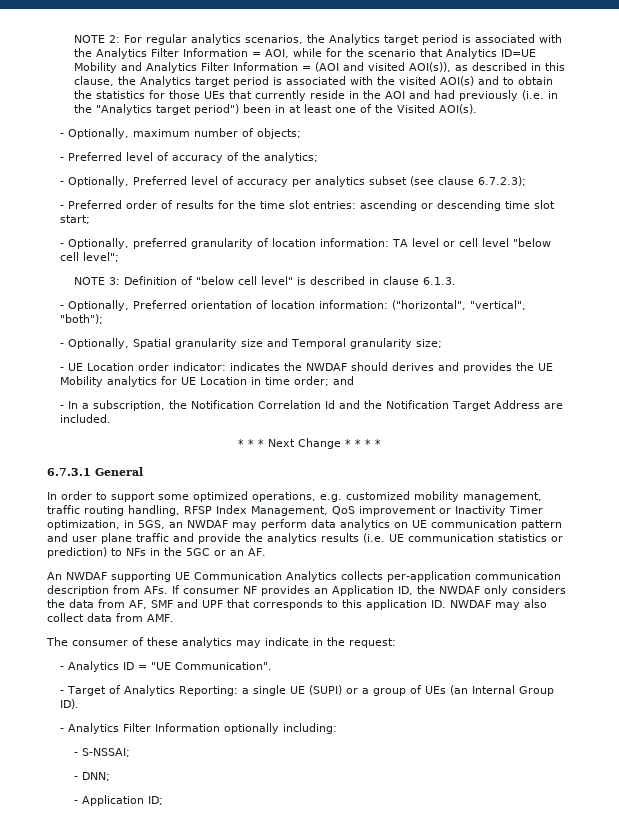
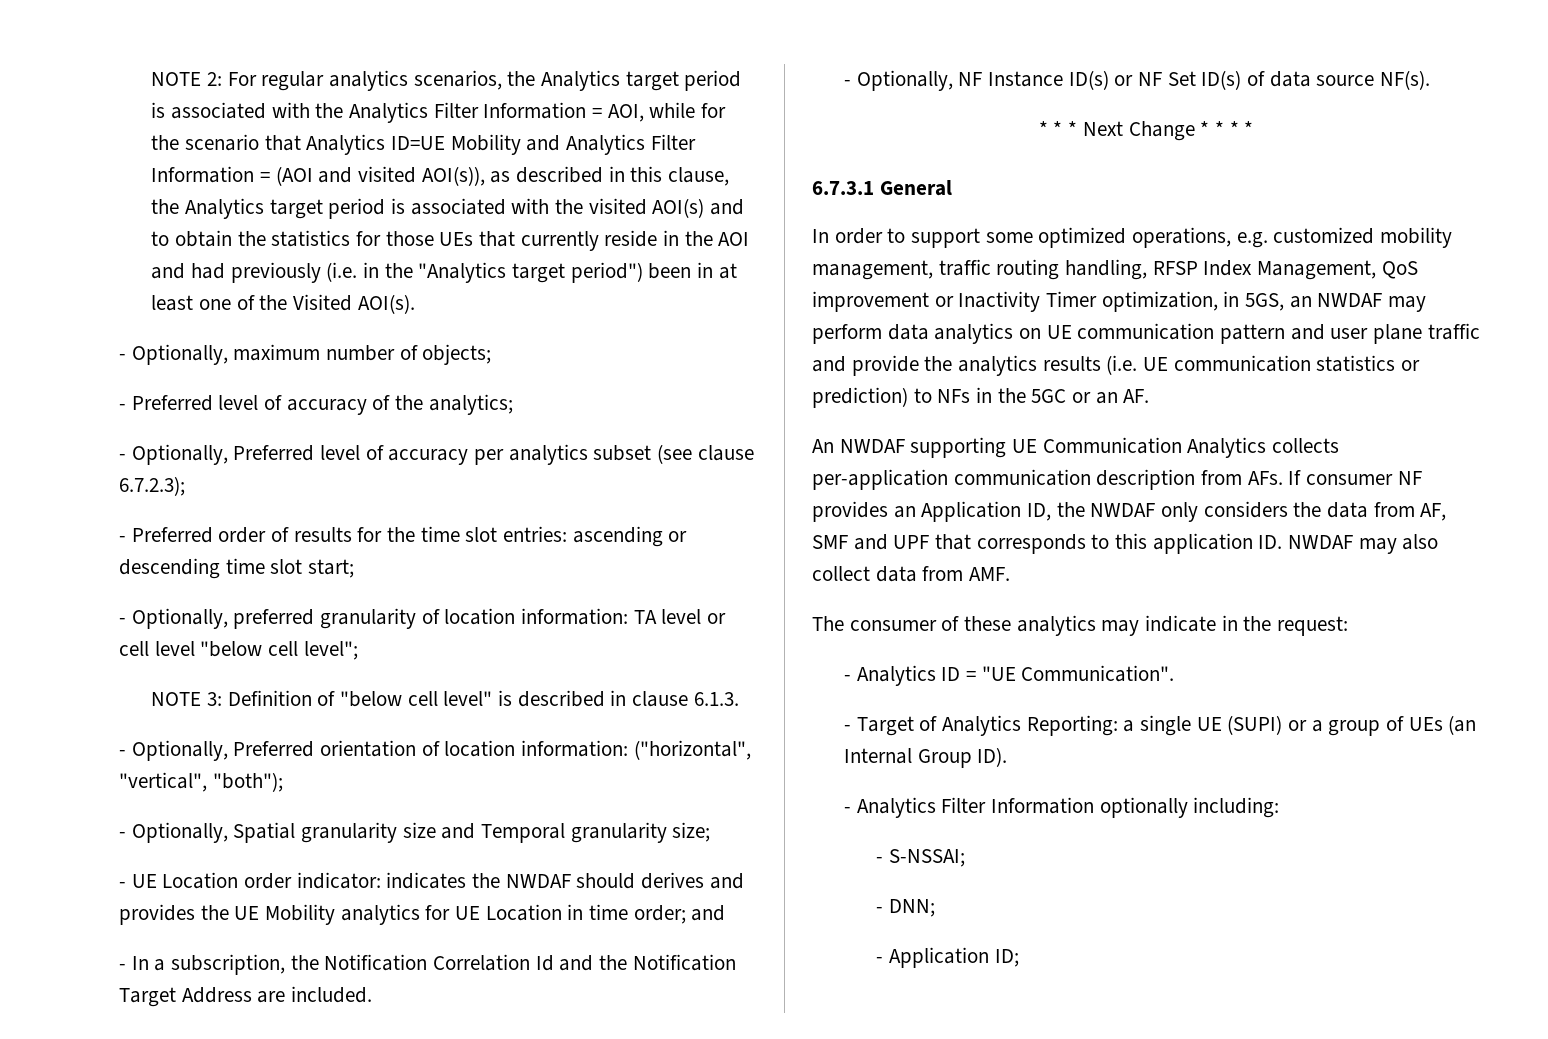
+ - Optionally, NF Instance ID(s) or NF Set ID(s) of data source NF(s).

